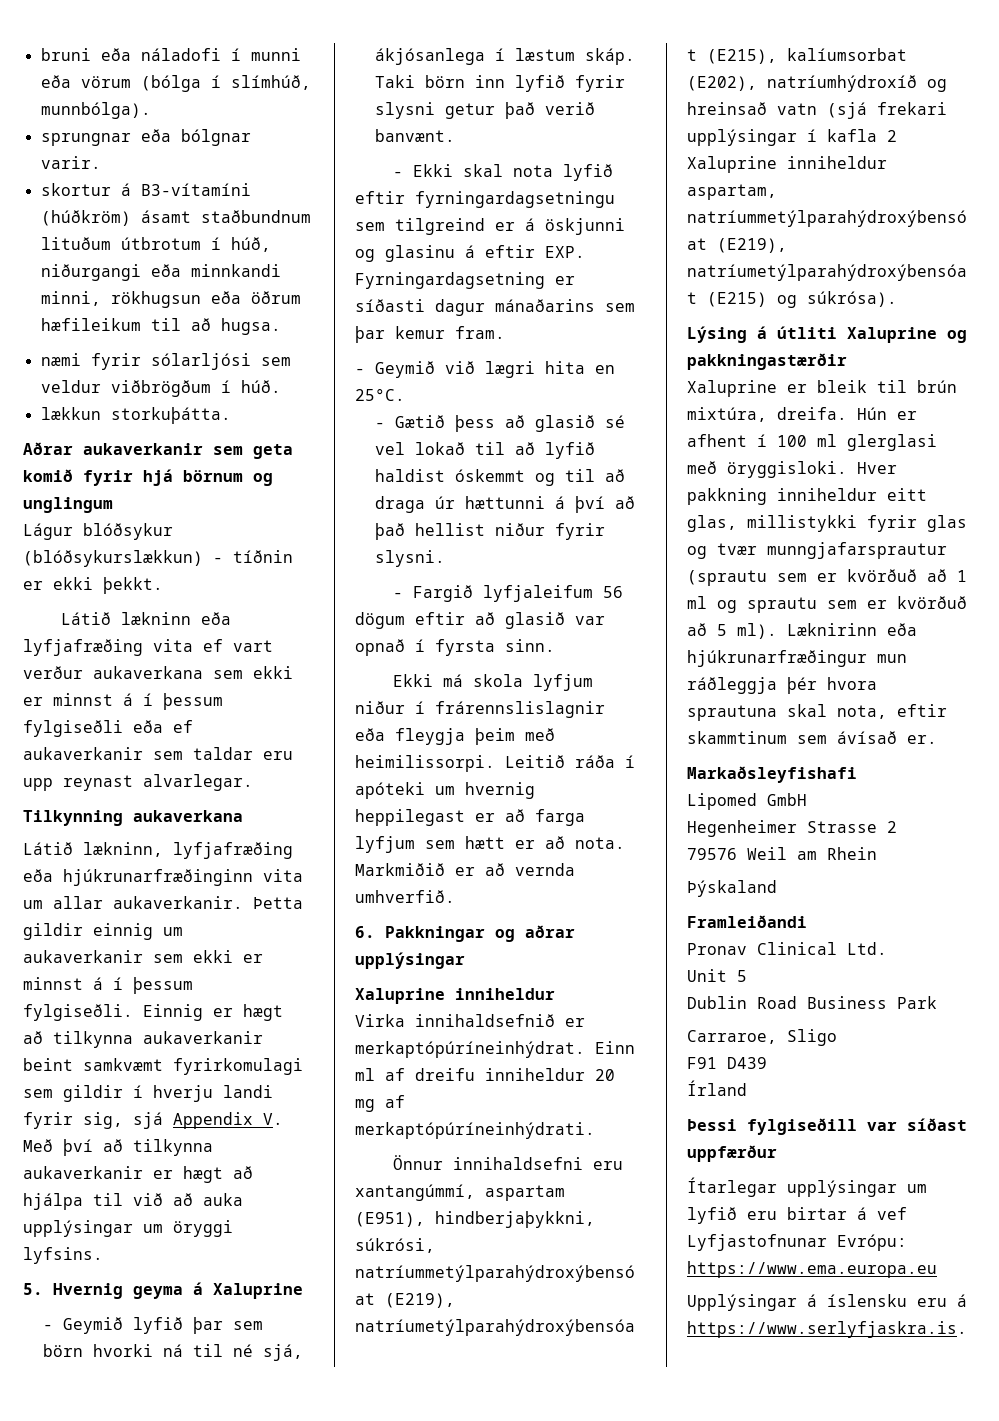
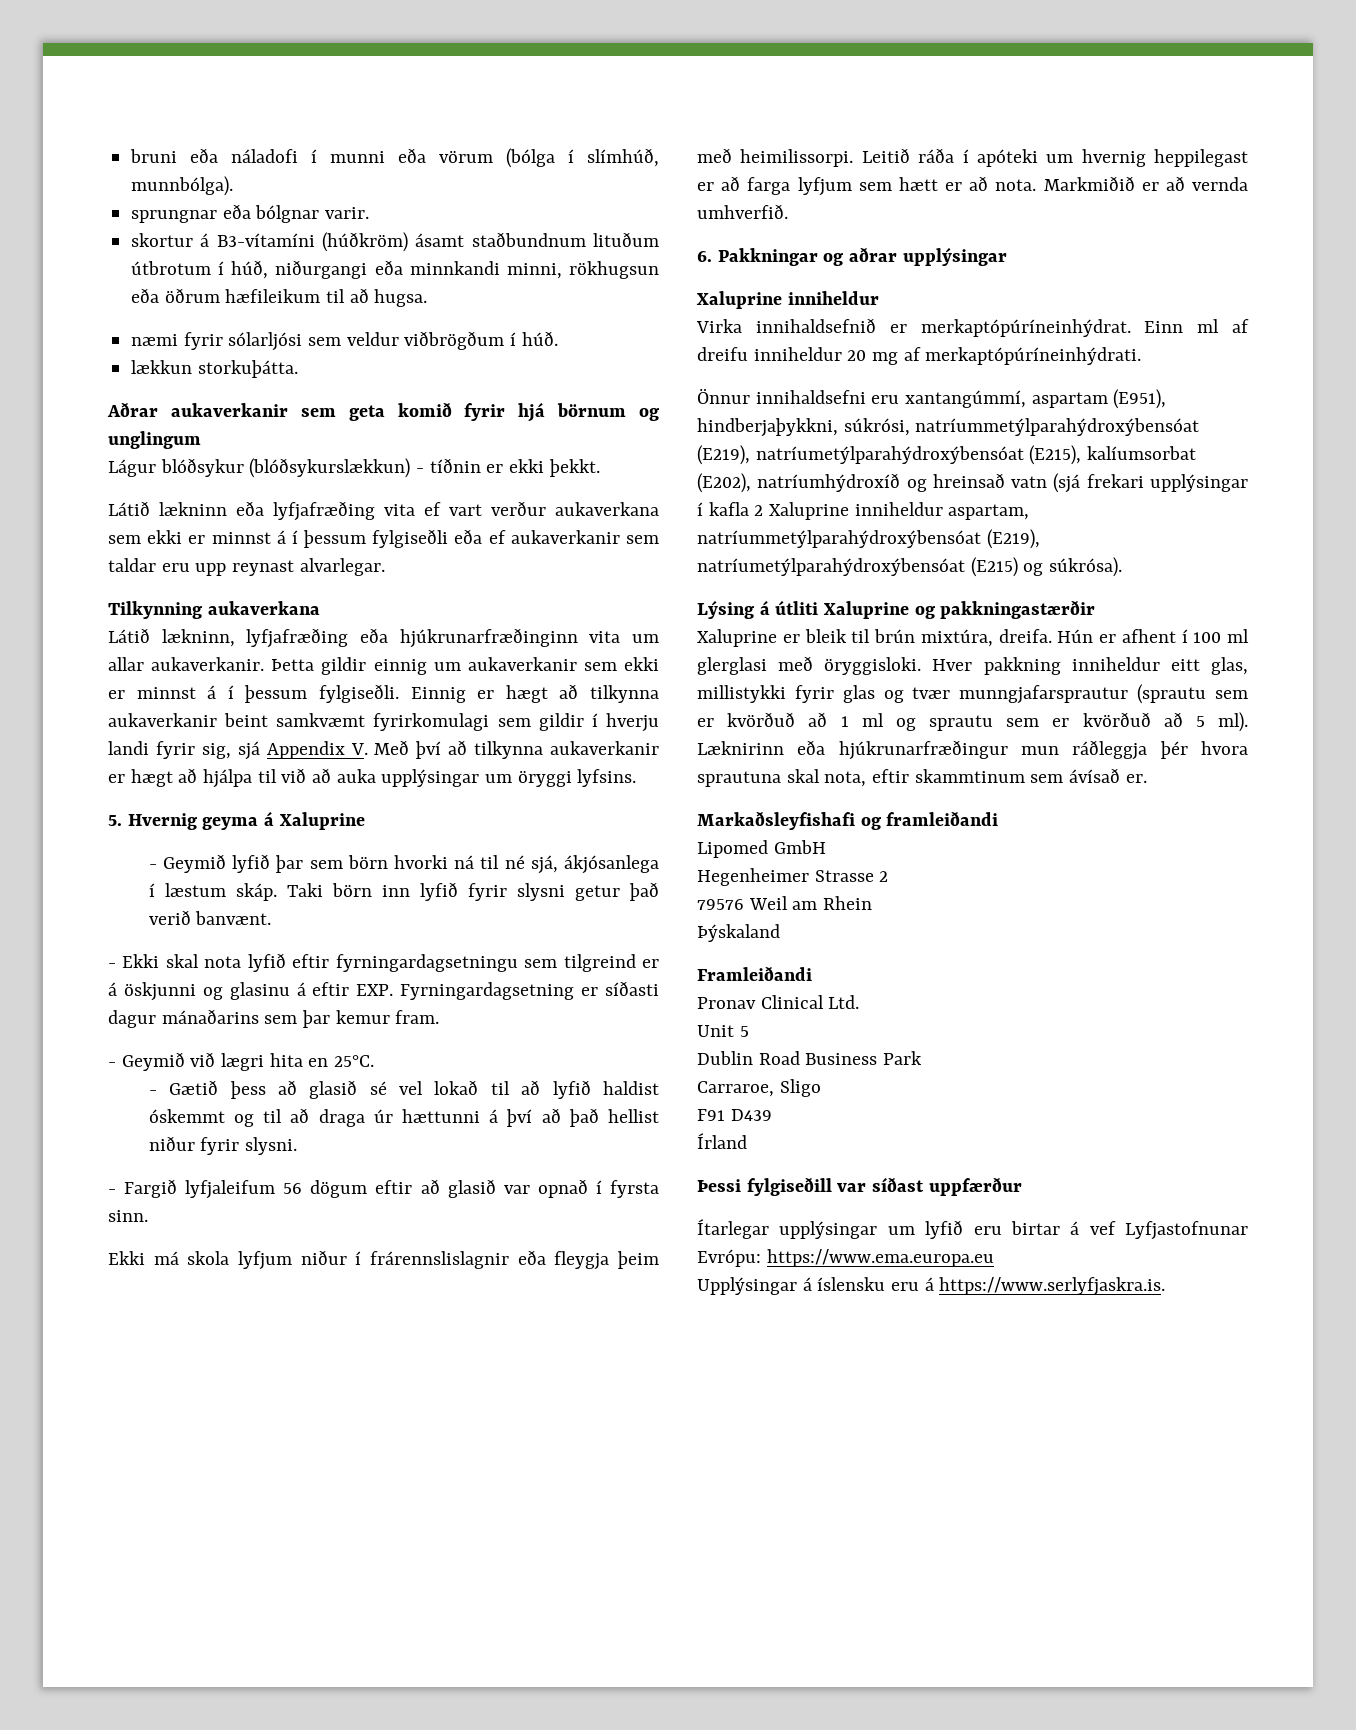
- Markaðsleyfishafi
+ Markaðsleyfishafi og framleiðandi

